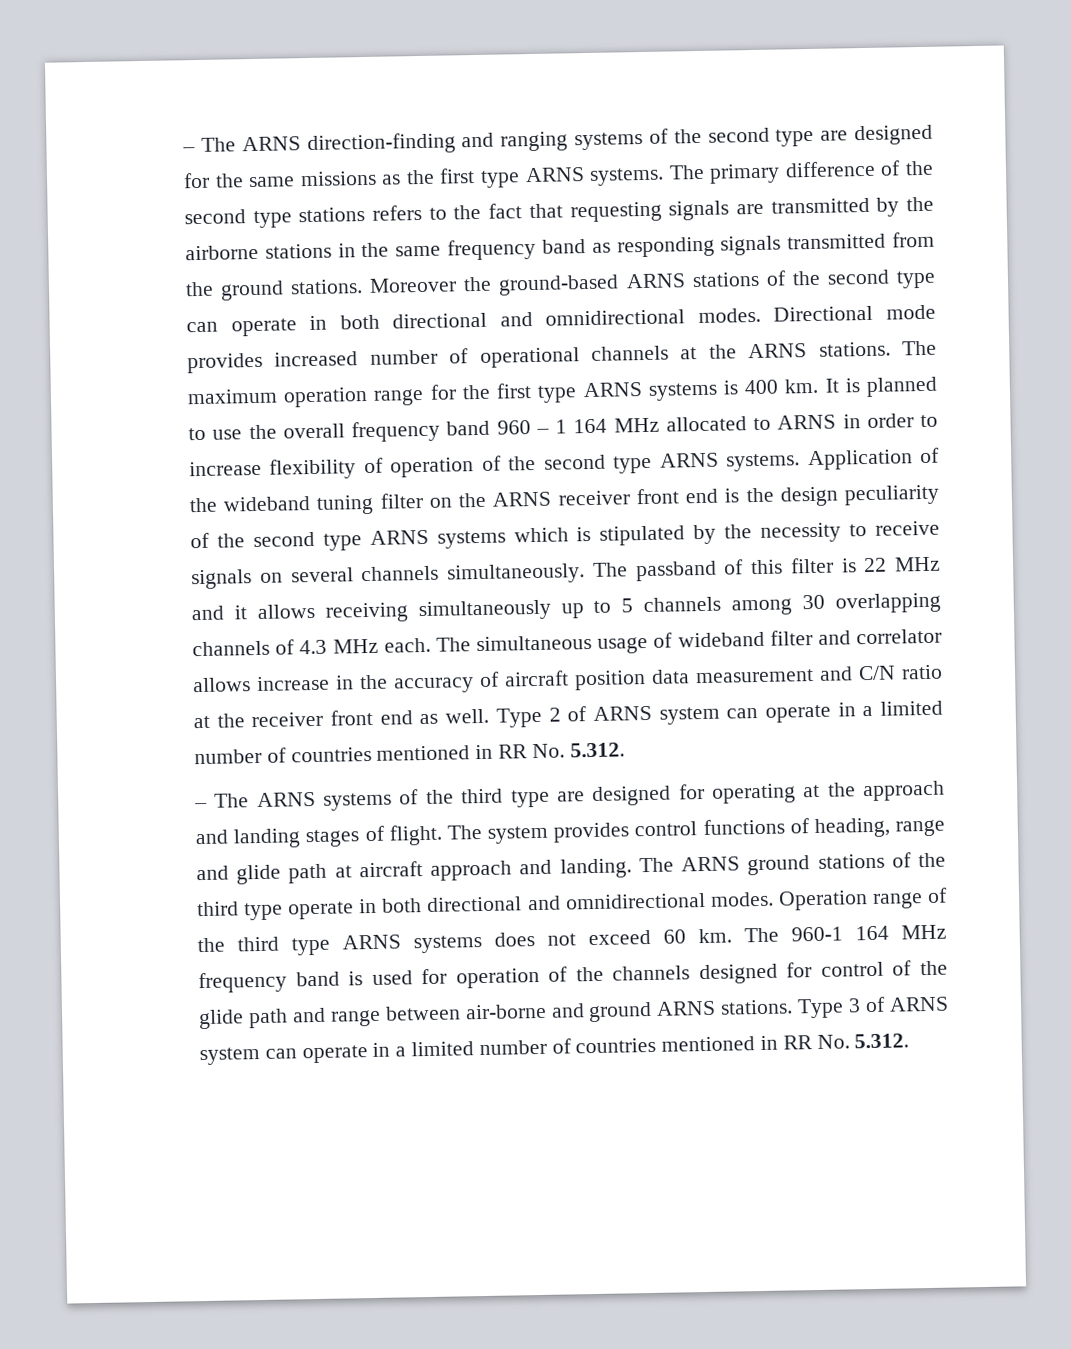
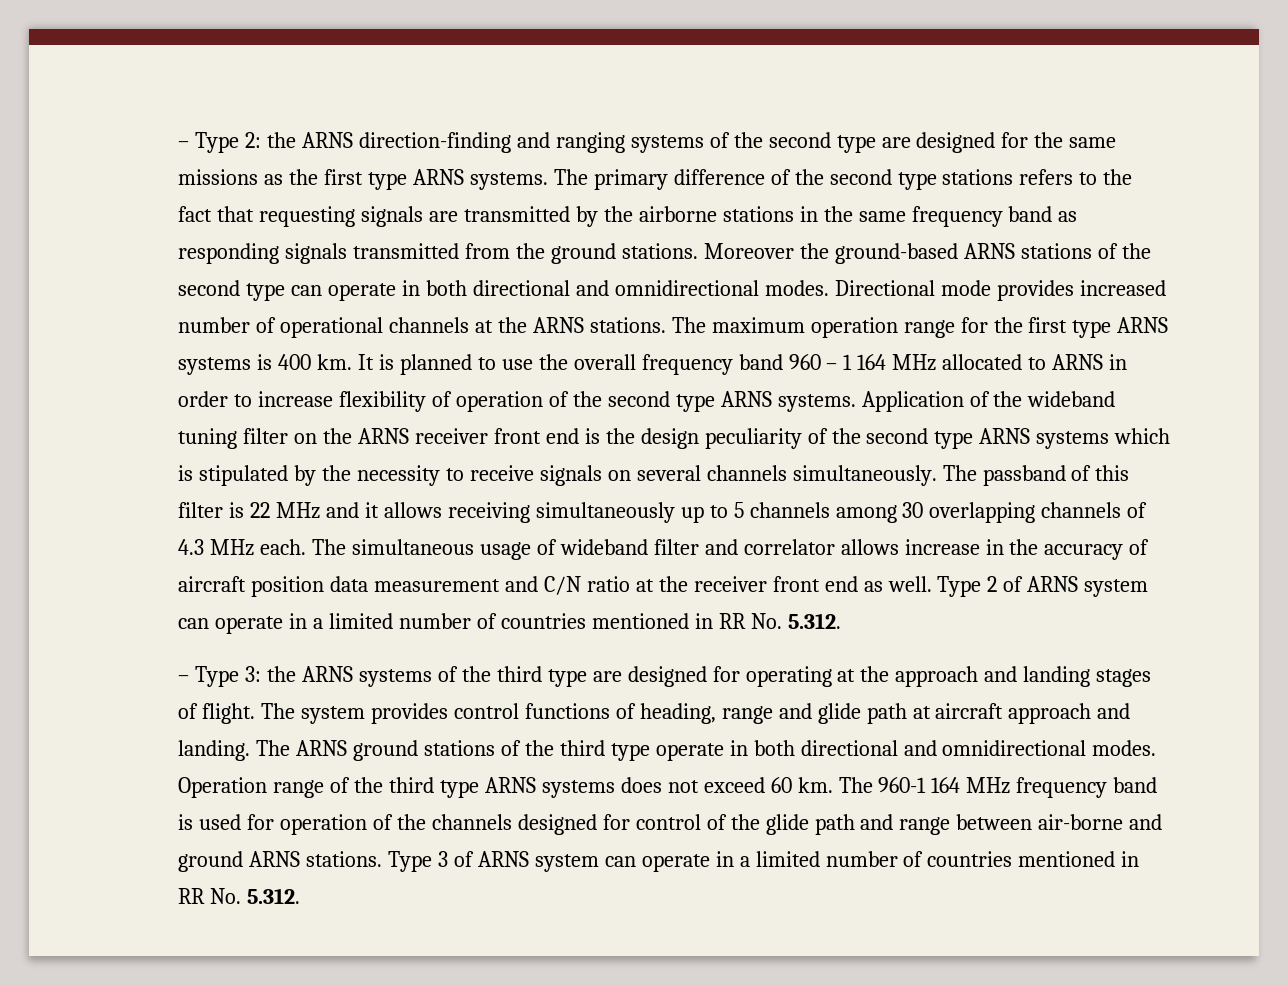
- – The ARNS direction-finding and ranging systems of the second type are designed for the same missions as the first type ARNS systems.
+ – Type 2: the ARNS direction-finding and ranging systems of the second type are designed for the same missions as the first type ARNS systems.
- – The ARNS systems of the third type are designed for operating at the approach and landing stages of flight.
+ – Type 3: the ARNS systems of the third type are designed for operating at the approach and landing stages of flight.

